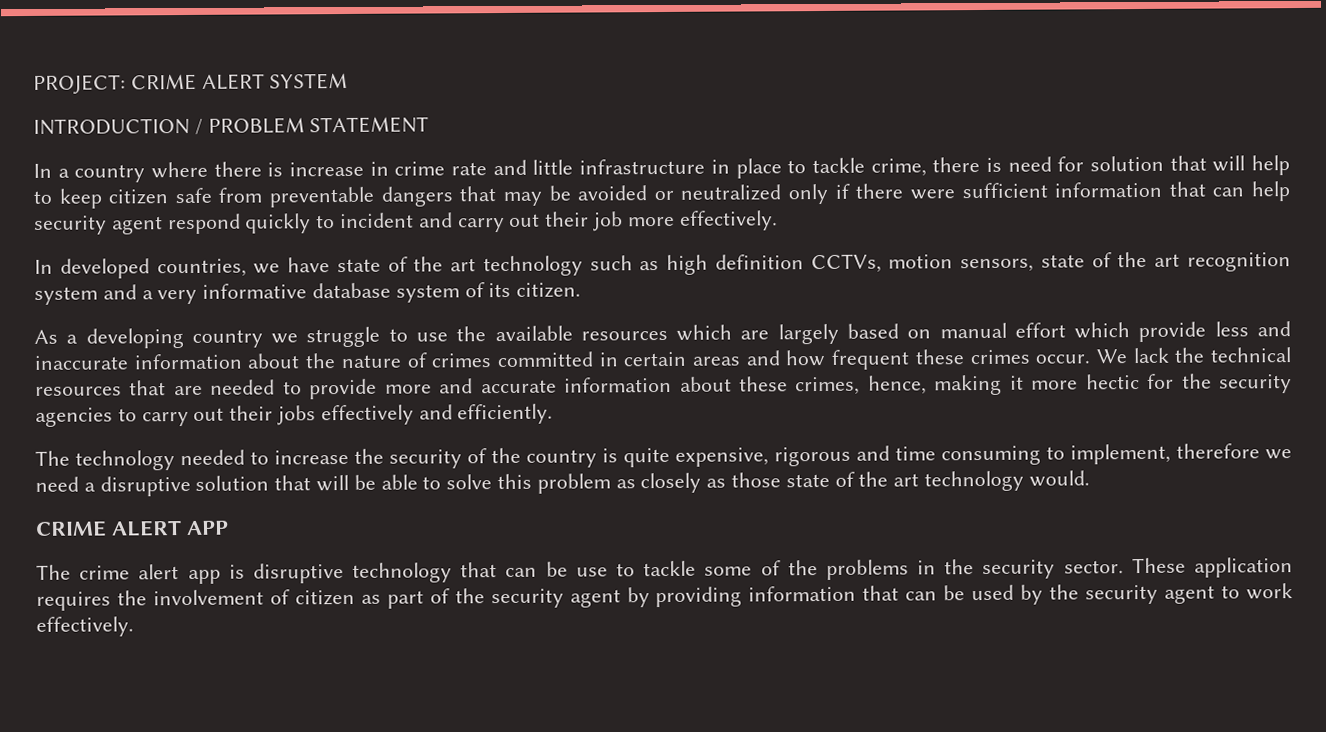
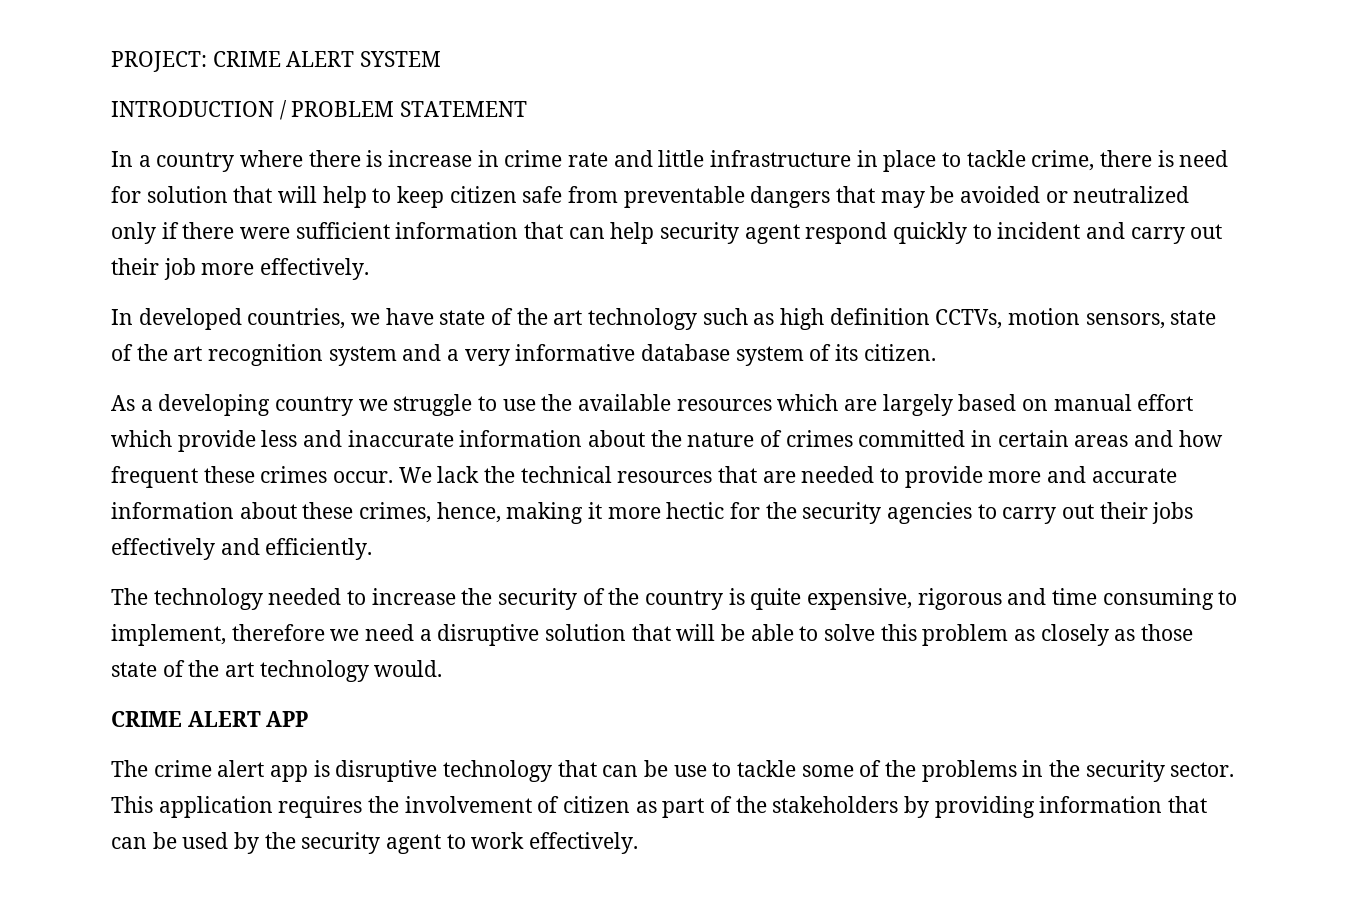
- These application requires the involvement of citizen as part of the security agent by providing information that can be used by the security agent to work effectively.
+ This application requires the involvement of citizen as part of the stakeholders by providing information that can be used by the security agent to work effectively.

